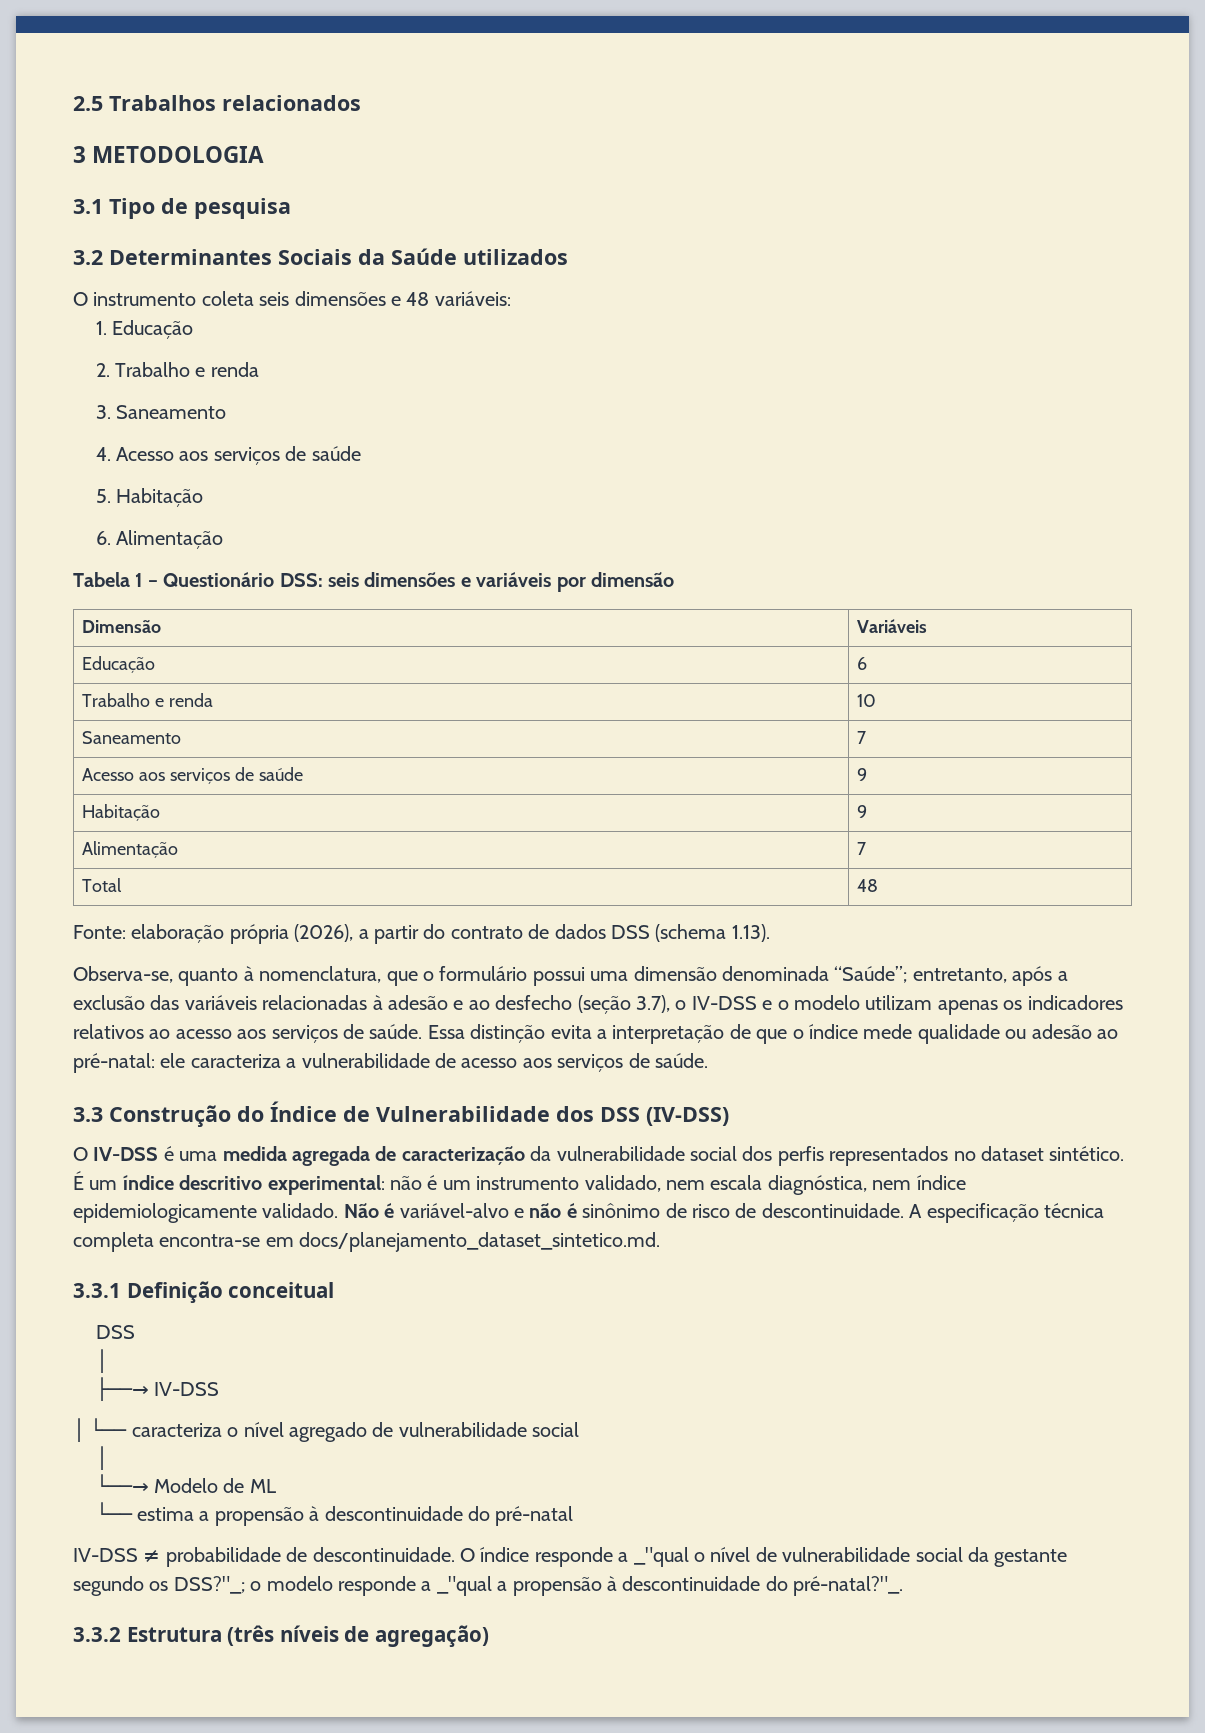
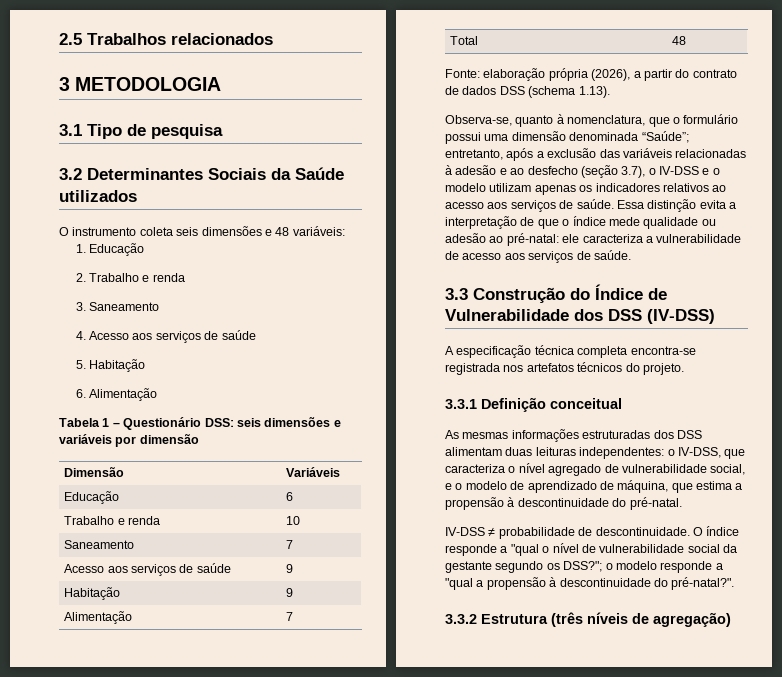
- O IV-DSS é uma medida agregada de caracterização da vulnerabilidade social dos perfis representados no dataset sintético. É um índice descritivo experimental: não é um instrumento validado, nem escala diagnóstica, nem índice epidemiologicamente validado. Não é variável-alvo e não é sinônimo de risco de descontinuidade. A especificação técnica completa encontra-se em docs/planejamento_dataset_sintetico.md.
+ A especificação técnica completa encontra-se registrada nos artefatos técnicos do projeto.
  3.3.1 Definição conceitual
- DSS
- │
- ├──→ IV-DSS
- │ └── caracteriza o nível agregado de vulnerabilidade social
- │
- └──→ Modelo de ML
- └── estima a propensão à descontinuidade do pré-natal
+ As mesmas informações estruturadas dos DSS alimentam duas leituras independentes: o IV-DSS, que caracteriza o nível agregado de vulnerabilidade social, e o modelo de aprendizado de máquina, que estima a propensão à descontinuidade do pré-natal.
- O índice responde a _"qual o nível de vulnerabilidade social da gestante segundo os DSS?"_; o modelo responde a _"qual a propensão à descontinuidade do pré-natal?"_.
+ O índice responde a "qual o nível de vulnerabilidade social da gestante segundo os DSS?"; o modelo responde a "qual a propensão à descontinuidade do pré-natal?".

